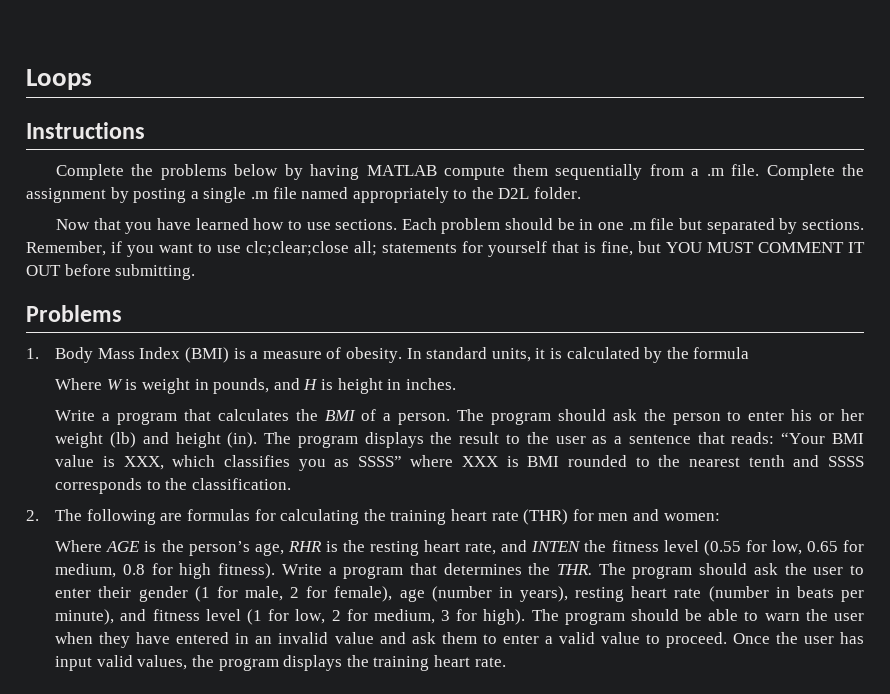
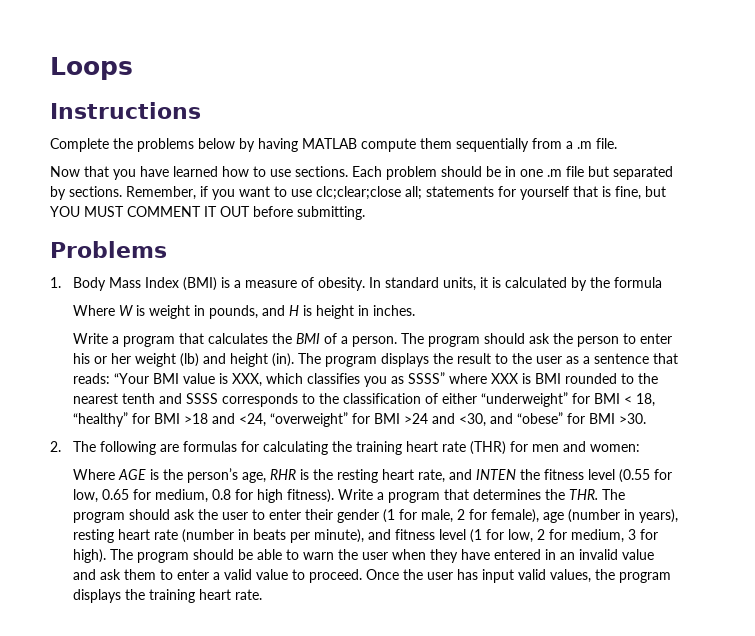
- Complete the assignment by posting a single .m file named appropriately to the D2L folder.
- The program displays the result to the user as a sentence that reads: “Your BMI value is XXX, which classifies you as SSSS” where XXX is BMI rounded to the nearest tenth and SSSS corresponds to the classification.
+ The program displays the result to the user as a sentence that reads: “Your BMI value is XXX, which classifies you as SSSS” where XXX is BMI rounded to the nearest tenth and SSSS corresponds to the classification of either “underweight” for BMI < 18, “healthy” for BMI >18 and <24, “overweight” for BMI >24 and <30, and “obese” for BMI >30.

